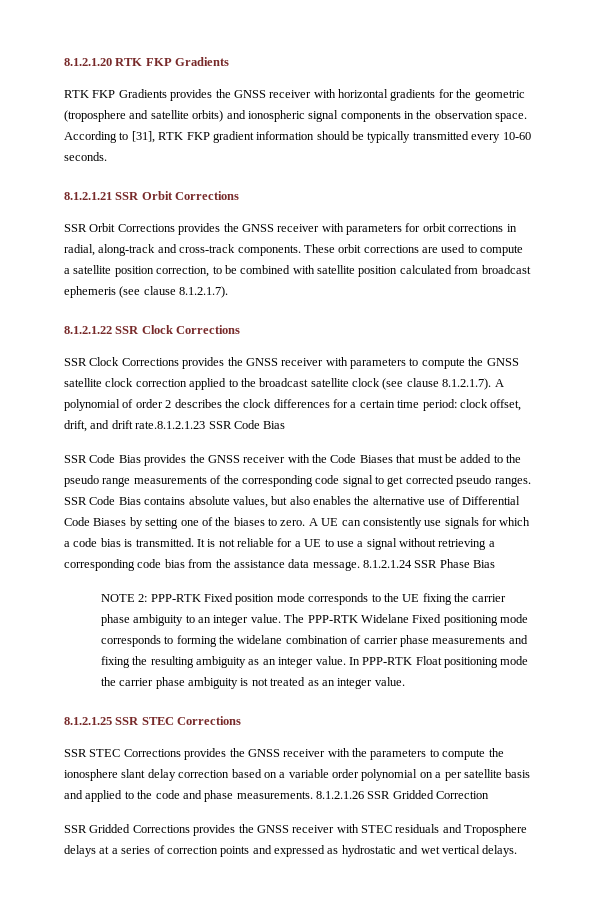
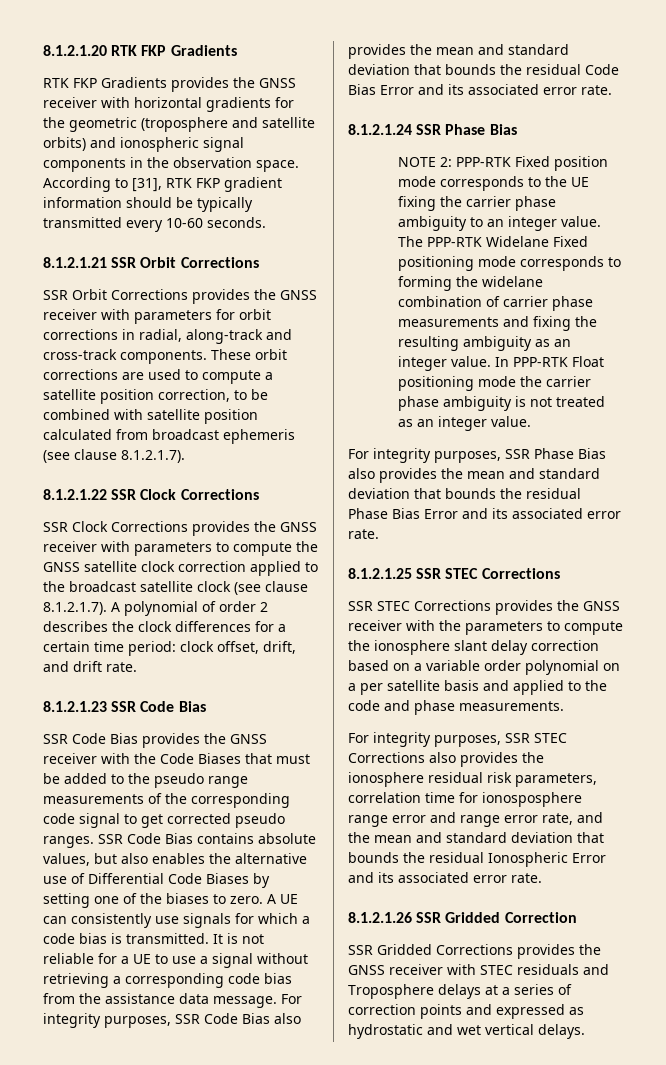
- SSR Clock Corrections provides the GNSS receiver with parameters to compute the GNSS satellite clock correction applied to the broadcast satellite clock (see clause 8.1.2.1.7). A polynomial of order 2 describes the clock differences for a certain time period: clock offset, drift, and drift rate.8.1.2.1.23 SSR Code Bias
+ SSR Clock Corrections provides the GNSS receiver with parameters to compute the GNSS satellite clock correction applied to the broadcast satellite clock (see clause 8.1.2.1.7). A polynomial of order 2 describes the clock differences for a certain time period: clock offset, drift, and drift rate.
+ 8.1.2.1.23 SSR Code Bias
- It is not reliable for a UE to use a signal without retrieving a corresponding code bias from the assistance data message. 8.1.2.1.24 SSR Phase Bias
+ It is not reliable for a UE to use a signal without retrieving a corresponding code bias from the assistance data message. For integrity purposes, SSR Code Bias also provides the mean and standard deviation that bounds the residual Code Bias Error and its associated error rate.
+ 8.1.2.1.24 SSR Phase Bias
+ For integrity purposes, SSR Phase Bias also provides the mean and standard deviation that bounds the residual Phase Bias Error and its associated error rate.
- SSR STEC Corrections provides the GNSS receiver with the parameters to compute the ionosphere slant delay correction based on a variable order polynomial on a per satellite basis and applied to the code and phase measurements. 8.1.2.1.26 SSR Gridded Correction
+ SSR STEC Corrections provides the GNSS receiver with the parameters to compute the ionosphere slant delay correction based on a variable order polynomial on a per satellite basis and applied to the code and phase measurements.
+ For integrity purposes, SSR STEC Corrections also provides the ionosphere residual risk parameters, correlation time for ionosposphere range error and range error rate, and the mean and standard deviation that bounds the residual Ionospheric Error and its associated error rate.
+ 8.1.2.1.26 SSR Gridded Correction

